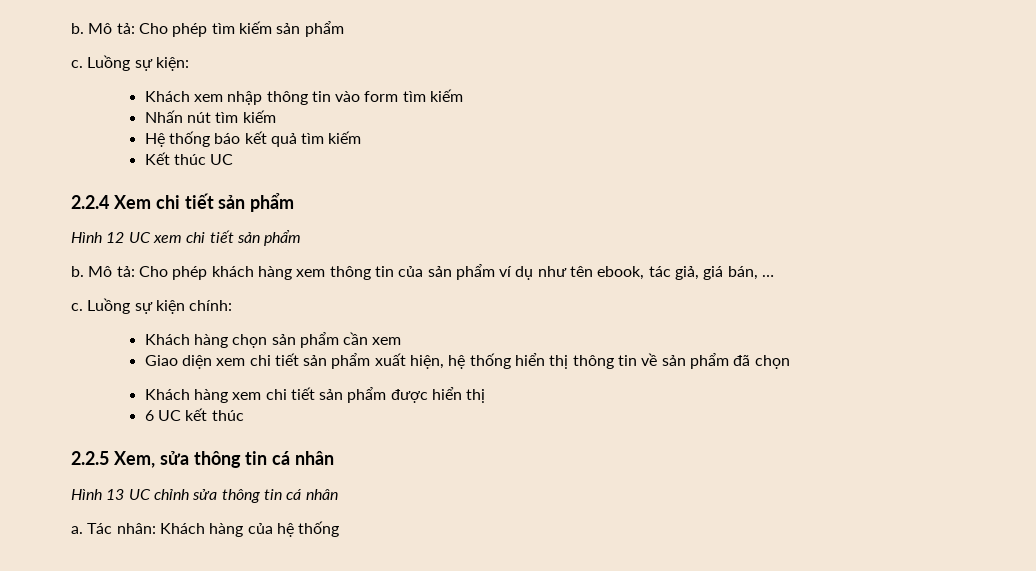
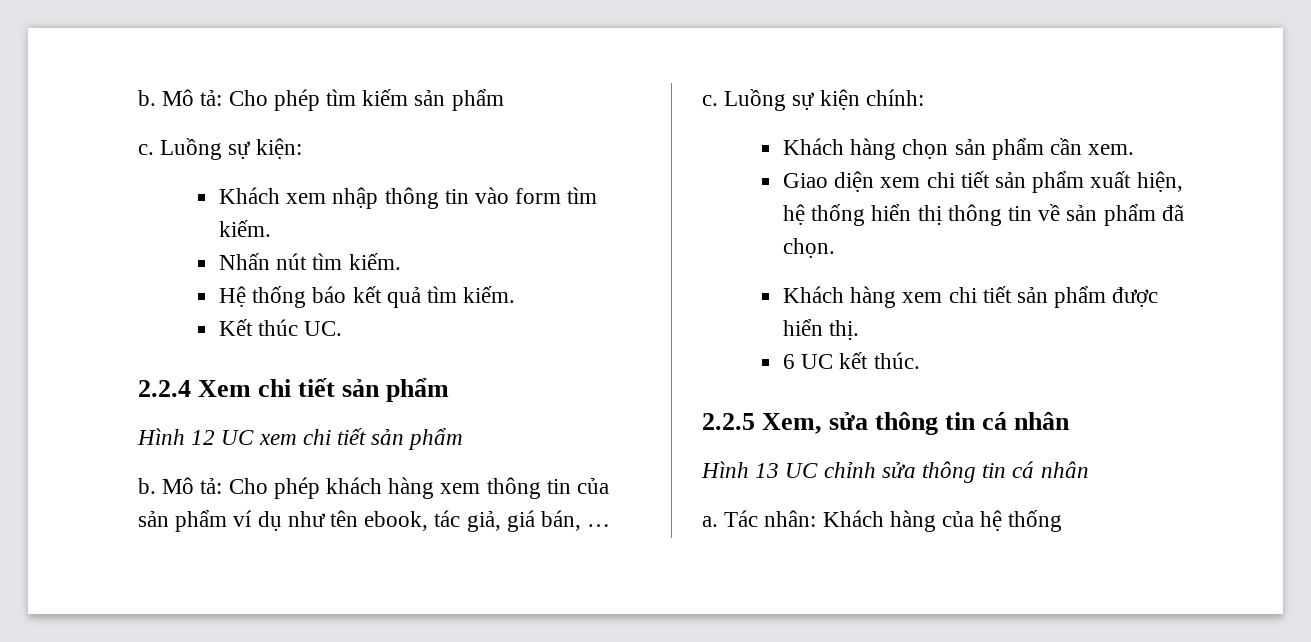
- Khách xem nhập thông tin vào form tìm kiếm
+ Khách xem nhập thông tin vào form tìm kiếm.
- Nhấn nút tìm kiếm
+ Nhấn nút tìm kiếm.
- Hệ thống báo kết quả tìm kiếm
+ Hệ thống báo kết quả tìm kiếm.
- Kết thúc UC
+ Kết thúc UC.
- Khách hàng chọn sản phẩm cần xem
+ Khách hàng chọn sản phẩm cần xem.
- Giao diện xem chi tiết sản phẩm xuất hiện, hệ thống hiển thị thông tin về sản phẩm đã chọn
+ Giao diện xem chi tiết sản phẩm xuất hiện, hệ thống hiển thị thông tin về sản phẩm đã chọn.
- Khách hàng xem chi tiết sản phẩm được hiển thị
+ Khách hàng xem chi tiết sản phẩm được hiển thị.
- 6 UC kết thúc
+ 6 UC kết thúc.

